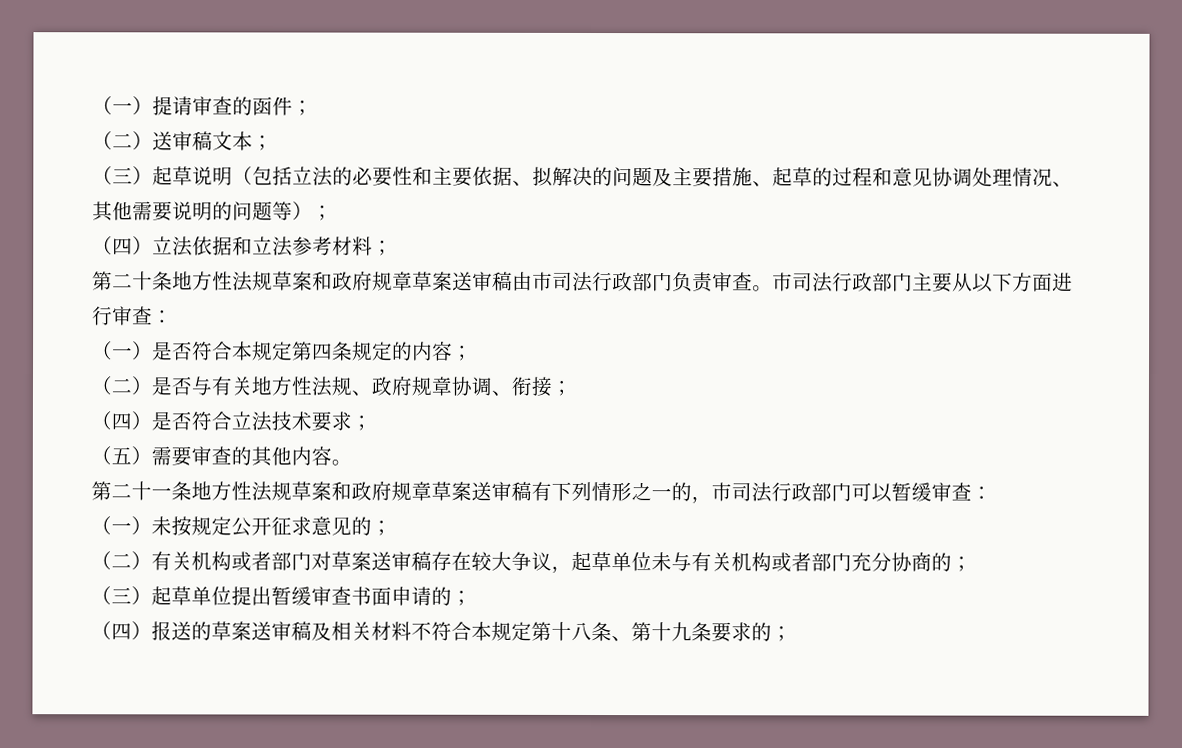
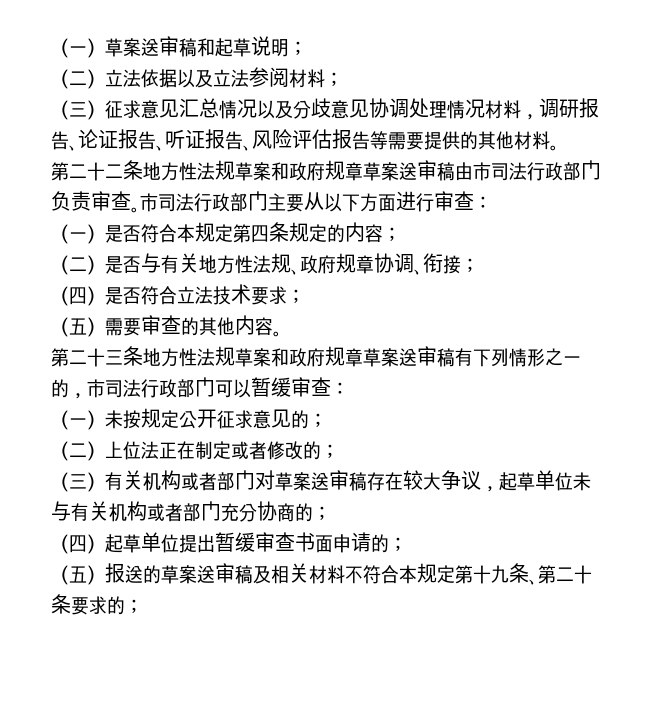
- （一）提请审查的函件；
- （二）送审稿文本；
- （三）起草说明（包括立法的必要性和主要依据、拟解决的问题及主要措施、起草的过程和意见协调处理情况、其他需要说明的问题等）；
- （四）立法依据和立法参考材料；
- 第二十条地方性法规草案和政府规章草案送审稿由市司法行政部门负责审查。
+ （一）草案送审稿和起草说明；
+ （二）立法依据以及立法参阅材料；
+ （三）征求意见汇总情况以及分歧意见协调处理情况材料，调研报告、论证报告、听证报告、风险评估报告等需要提供的其他材料。
+ 第二十二条地方性法规草案和政府规章草案送审稿由市司法行政部门负责审查。
- 第二十一条地方性法规草案和政府规章草案送审稿有下列情形之一的，市司法行政部门可以暂缓审查：
+ 第二十三条地方性法规草案和政府规章草案送审稿有下列情形之一的，市司法行政部门可以暂缓审查：
- （二）有关机构或者部门对草案送审稿存在较大争议，起草单位未与有关机构或者部门充分协商的；
+ （二）上位法正在制定或者修改的；
+ （三）有关机构或者部门对草案送审稿存在较大争议，起草单位未与有关机构或者部门充分协商的；
- （三）起草单位提出暂缓审查书面申请的；
+ （四）起草单位提出暂缓审查书面申请的；
- （四）报送的草案送审稿及相关材料不符合本规定第十八条、第十九条要求的；
+ （五）报送的草案送审稿及相关材料不符合本规定第十九条、第二十条要求的；

